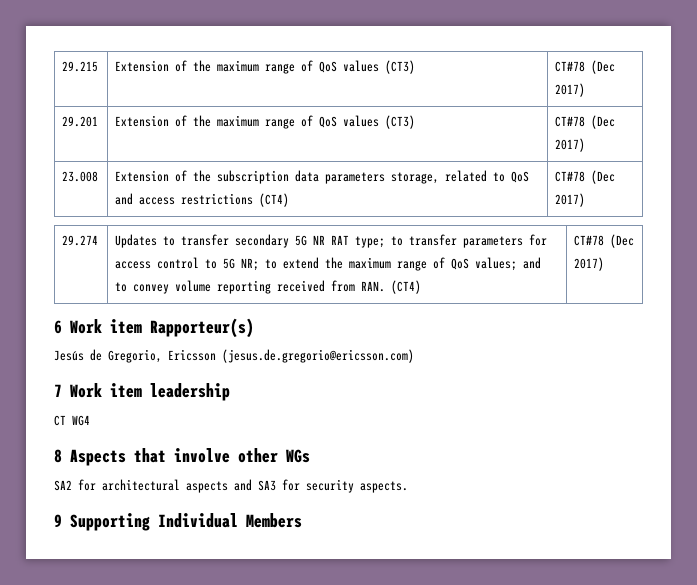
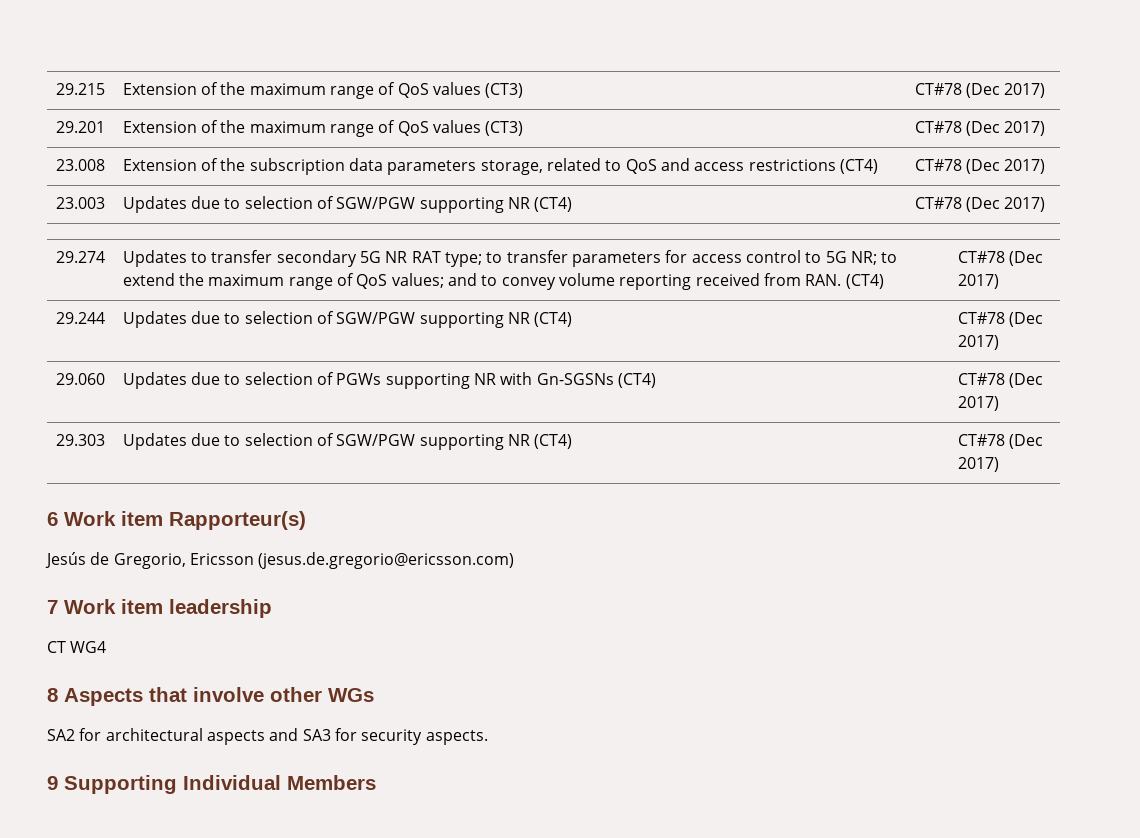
+ 23.003 | Updates due to selection of SGW/PGW supporting NR (CT4) | CT#78 (Dec 2017)
+ 29.244 | Updates due to selection of SGW/PGW supporting NR (CT4) | CT#78 (Dec 2017)
+ 29.060 | Updates due to selection of PGWs supporting NR with Gn-SGSNs (CT4) | CT#78 (Dec 2017)
+ 29.303 | Updates due to selection of SGW/PGW supporting NR (CT4) | CT#78 (Dec 2017)

